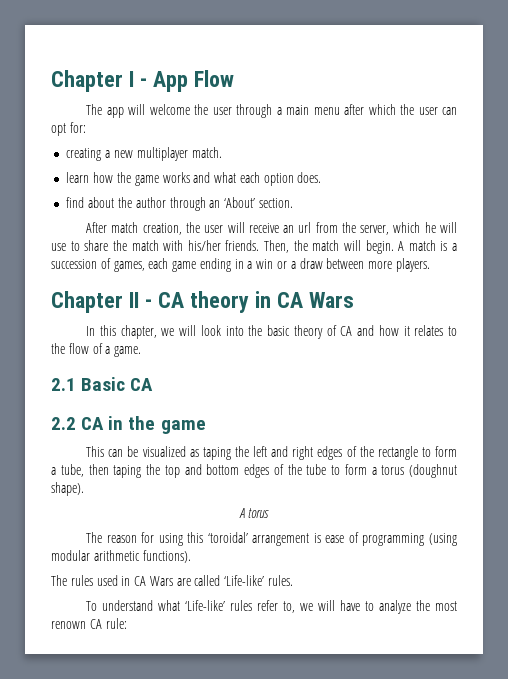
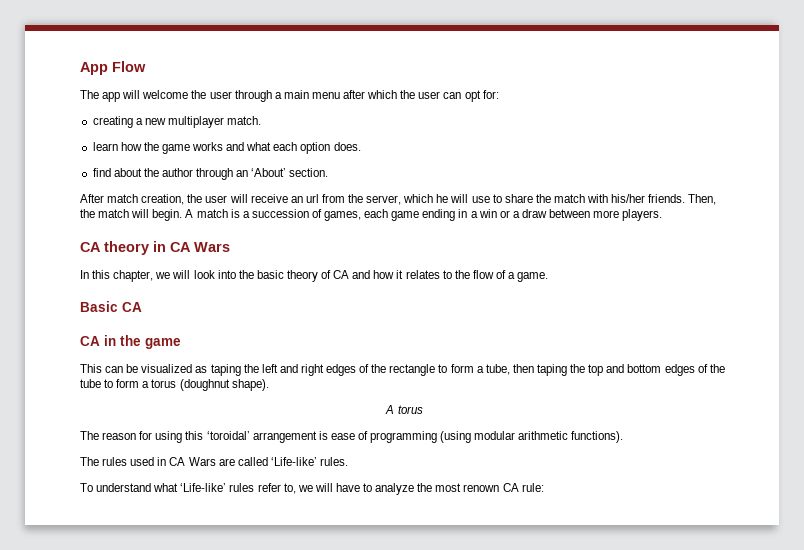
- Chapter I - App Flow
+ App Flow
- Chapter II - CA theory in CA Wars
+ CA theory in CA Wars
- 2.1 Basic CA
+ Basic CA
- 2.2 CA in the game
+ CA in the game

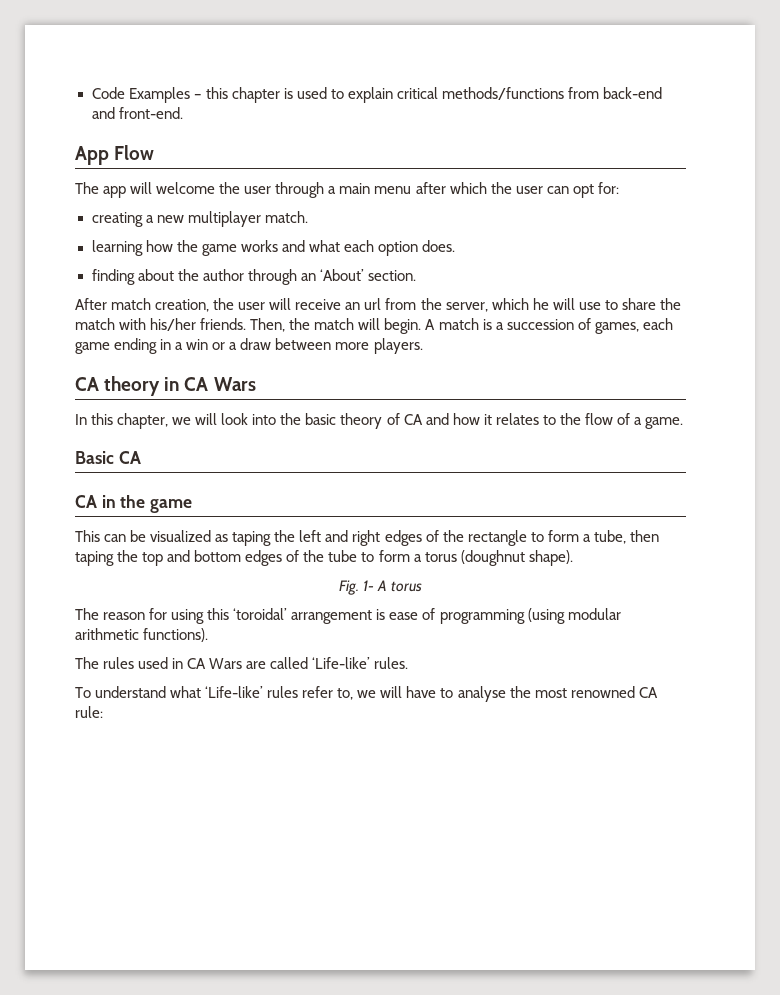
+ Code Examples – this chapter is used to explain critical methods/functions from back-end and front-end.
- learn how the game works and what each option does.
+ learning how the game works and what each option does.
- find about the author through an ‘About’ section.
+ finding about the author through an ‘About’ section.
- A torus
+ Fig. 1- A torus
- To understand what ‘Life-like’ rules refer to, we will have to analyze the most renown CA rule:
+ To understand what ‘Life-like’ rules refer to, we will have to analyse the most renowned CA rule:

